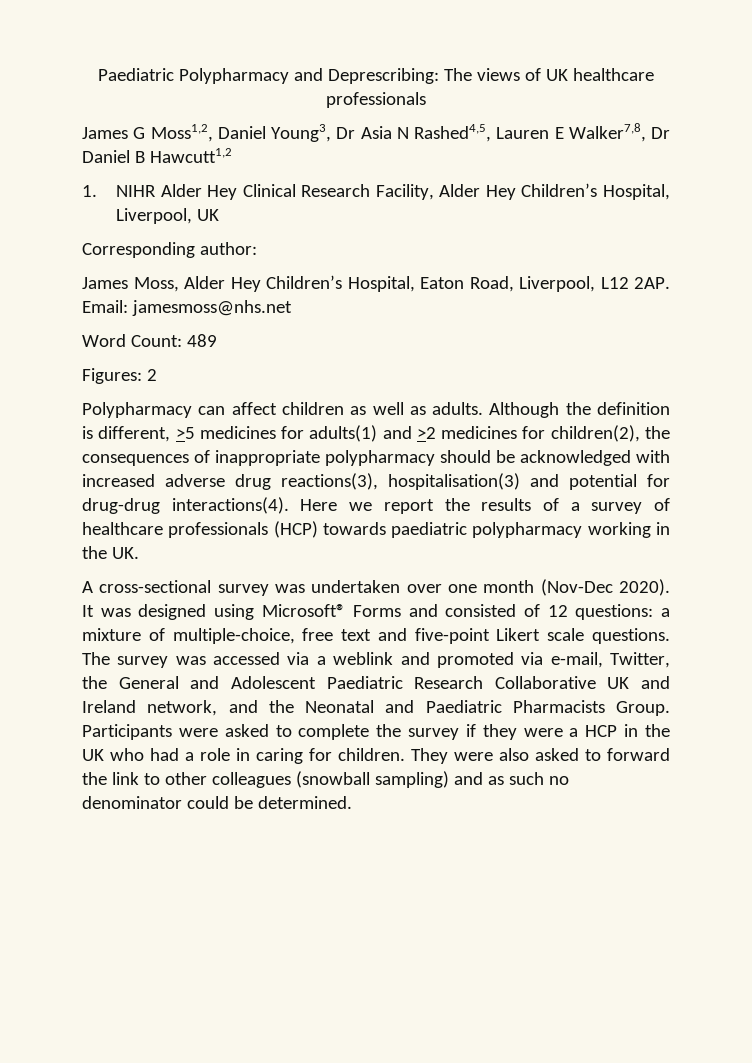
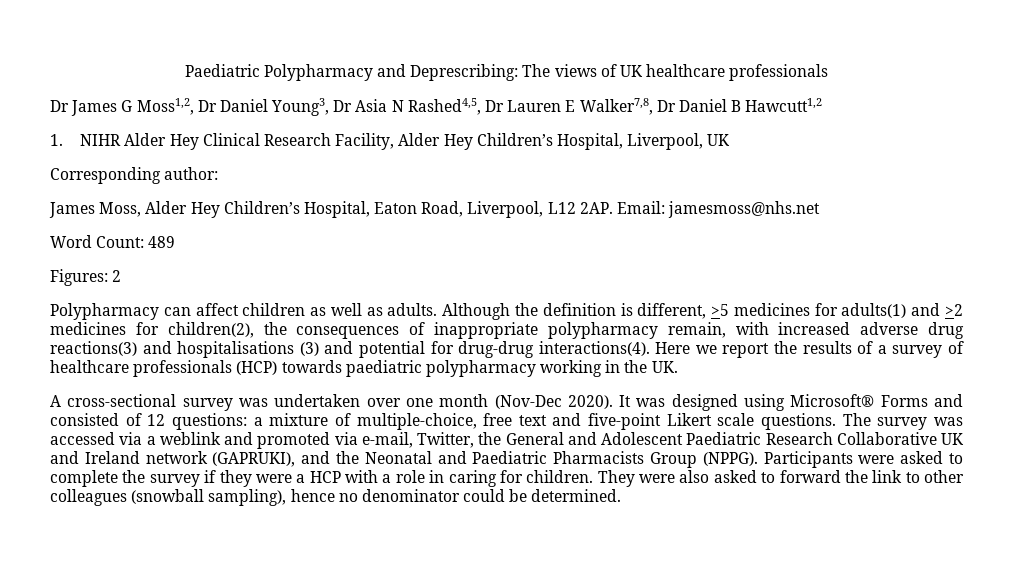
- James G Moss1,2, Daniel Young3, Dr Asia N Rashed4,5, Lauren E Walker7,8, Dr Daniel B Hawcutt1,2
+ Dr James G Moss1,2, Dr Daniel Young3, Dr Asia N Rashed4,5, Dr Lauren E Walker7,8, Dr Daniel B Hawcutt1,2
- Although the definition is different, >5 medicines for adults(1) and >2 medicines for children(2), the consequences of inappropriate polypharmacy should be acknowledged with increased adverse drug reactions(3), hospitalisation(3) and potential for drug-drug interactions(4).
+ Although the definition is different, >5 medicines for adults(1) and >2 medicines for children(2), the consequences of inappropriate polypharmacy remain, with increased adverse drug reactions(3) and hospitalisations (3) and potential for drug-drug interactions(4).
- The survey was accessed via a weblink and promoted via e-mail, Twitter, the General and Adolescent Paediatric Research Collaborative UK and Ireland network, and the Neonatal and Paediatric Pharmacists Group.
+ The survey was accessed via a weblink and promoted via e-mail, Twitter, the General and Adolescent Paediatric Research Collaborative UK and Ireland network (GAPRUKI), and the Neonatal and Paediatric Pharmacists Group (NPPG).
- Participants were asked to complete the survey if they were a HCP in the UK who had a role in caring for children.
+ Participants were asked to complete the survey if they were a HCP with a role in caring for children.
- They were also asked to forward the link to other colleagues (snowball sampling) and as such no denominator could be determined.
+ They were also asked to forward the link to other colleagues (snowball sampling), hence no denominator could be determined.

